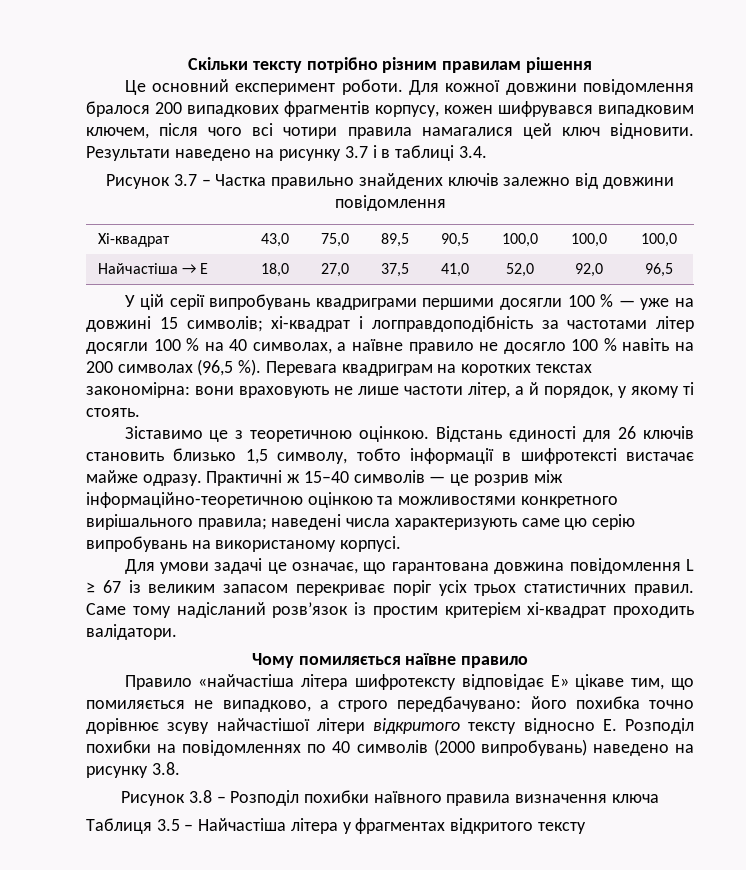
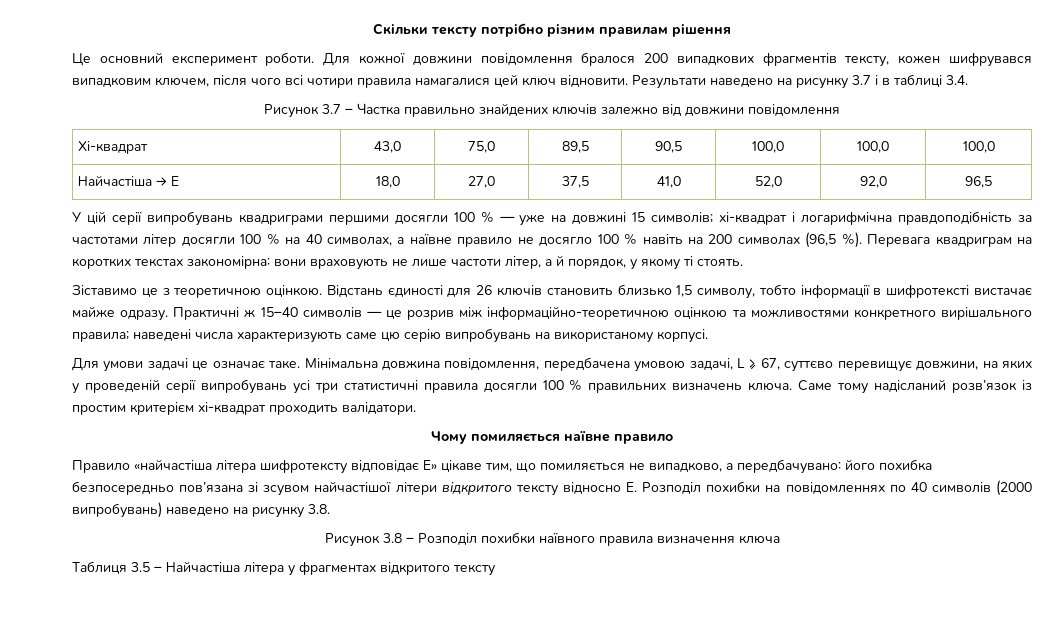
- Для кожної довжини повідомлення бралося 200 випадкових фрагментів корпусу, кожен шифрувався випадковим ключем, після чого всі чотири правила намагалися цей ключ відновити.
+ Для кожної довжини повідомлення бралося 200 випадкових фрагментів тексту, кожен шифрувався випадковим ключем, після чого всі чотири правила намагалися цей ключ відновити.
- У цій серії випробувань квадриграми першими досягли 100 % — уже на довжині 15 символів; хі-квадрат і логправдоподібність за частотами літер досягли 100 % на 40 символах, а наївне правило не досягло 100 % навіть на 200 символах (96,5 %).
+ У цій серії випробувань квадриграми першими досягли 100 % — уже на довжині 15 символів; хі-квадрат і логарифмічна правдоподібність за частотами літер досягли 100 % на 40 символах, а наївне правило не досягло 100 % навіть на 200 символах (96,5 %).
- Для умови задачі це означає, що гарантована довжина повідомлення L ≥ 67 із великим запасом перекриває поріг усіх трьох статистичних правил.
+ Для умови задачі це означає таке. Мінімальна довжина повідомлення, передбачена умовою задачі, L ≥ 67, суттєво перевищує довжини, на яких у проведеній серії випробувань усі три статистичні правила досягли 100 % правильних визначень ключа.
- Правило «найчастіша літера шифротексту відповідає E» цікаве тим, що помиляється не випадково, а строго передбачувано: його похибка точно дорівнює зсуву найчастішої літери відкритого тексту відносно E. Розподіл похибки на повідомленнях по 40 символів (2000 випробувань) наведено на рисунку 3.8.
+ Правило «найчастіша літера шифротексту відповідає E» цікаве тим, що помиляється не випадково, а передбачувано: його похибка безпосередньо пов’язана зі зсувом найчастішої літери відкритого тексту відносно E. Розподіл похибки на повідомленнях по 40 символів (2000 випробувань) наведено на рисунку 3.8.

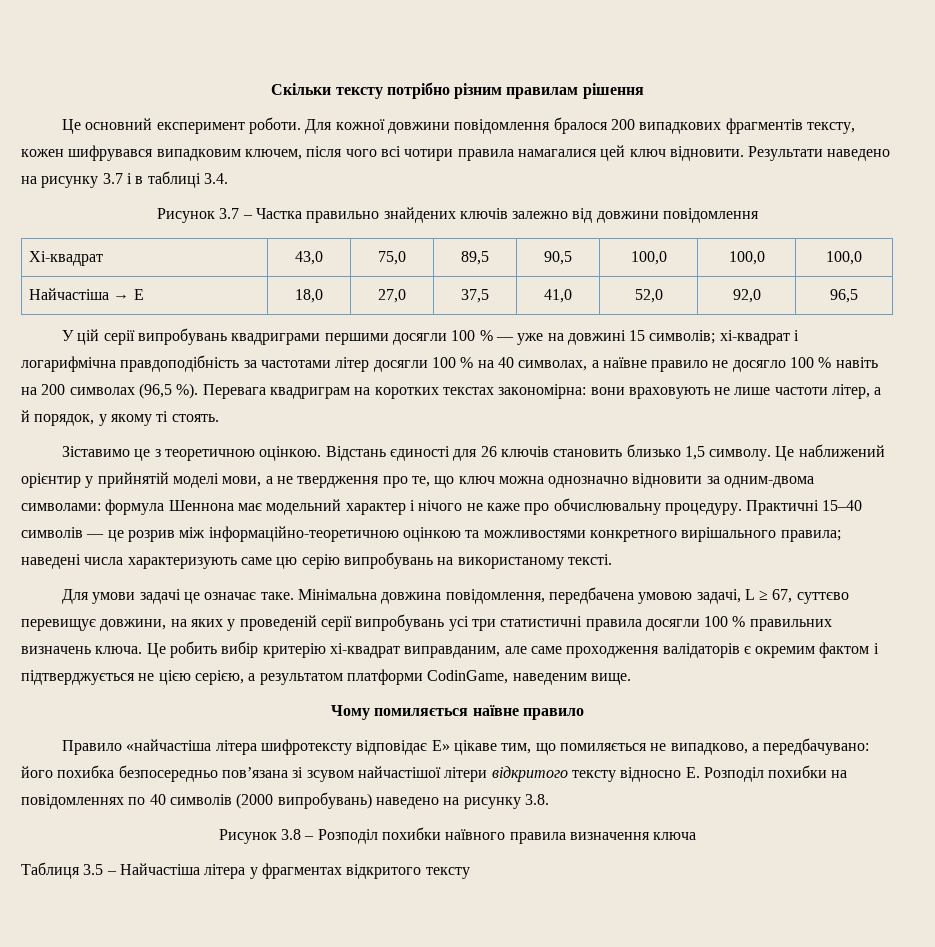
- Відстань єдиності для 26 ключів становить близько 1,5 символу, тобто інформації в шифротексті вистачає майже одразу. Практичні ж 15–40 символів — це розрив між інформаційно-теоретичною оцінкою та можливостями конкретного вирішального правила; наведені числа характеризують саме цю серію випробувань на використаному корпусі.
+ Відстань єдиності для 26 ключів становить близько 1,5 символу. Це наближений орієнтир у прийнятій моделі мови, а не твердження про те, що ключ можна однозначно відновити за одним-двома символами: формула Шеннона має модельний характер і нічого не каже про обчислювальну процедуру. Практичні 15–40 символів — це розрив між інформаційно-теоретичною оцінкою та можливостями конкретного вирішального правила; наведені числа характеризують саме цю серію випробувань на використаному тексті.
- Саме тому надісланий розв’язок із простим критерієм хі-квадрат проходить валідатори.
+ Це робить вибір критерію хі-квадрат виправданим, але саме проходження валідаторів є окремим фактом і підтверджується не цією серією, а результатом платформи CodinGame, наведеним вище.

